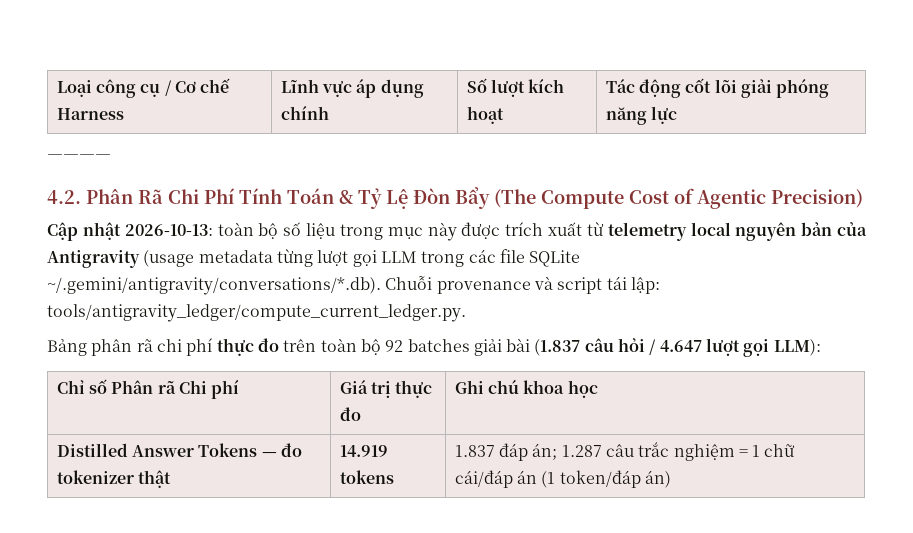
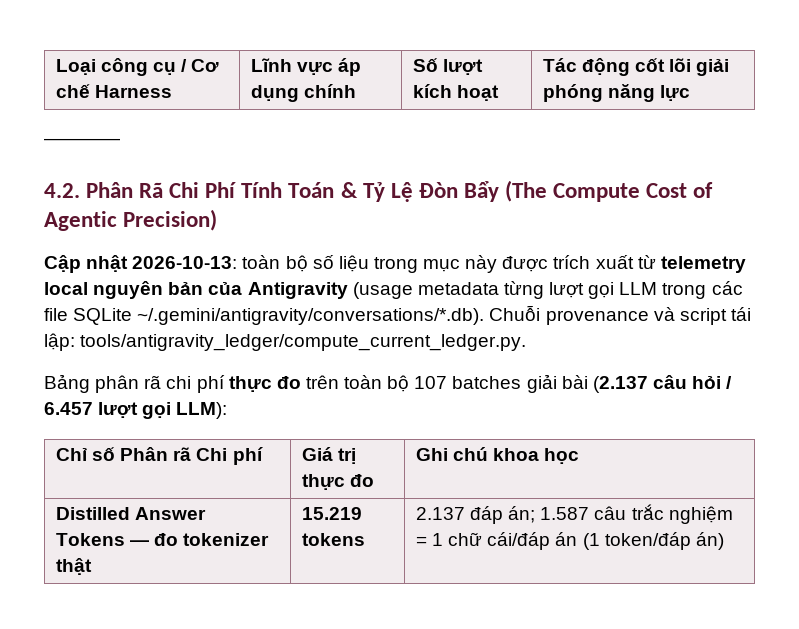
- Bảng phân rã chi phí thực đo trên toàn bộ 92 batches giải bài (1.837 câu hỏi / 4.647 lượt gọi LLM):
+ Bảng phân rã chi phí thực đo trên toàn bộ 107 batches giải bài (2.137 câu hỏi / 6.457 lượt gọi LLM):
- Distilled Answer Tokens — đo tokenizer thật | 14.919 tokens | 1.837 đáp án; 1.287 câu trắc nghiệm = 1 chữ cái/đáp án (1 token/đáp án)
+ Distilled Answer Tokens — đo tokenizer thật | 15.219 tokens | 2.137 đáp án; 1.587 câu trắc nghiệm = 1 chữ cái/đáp án (1 token/đáp án)

